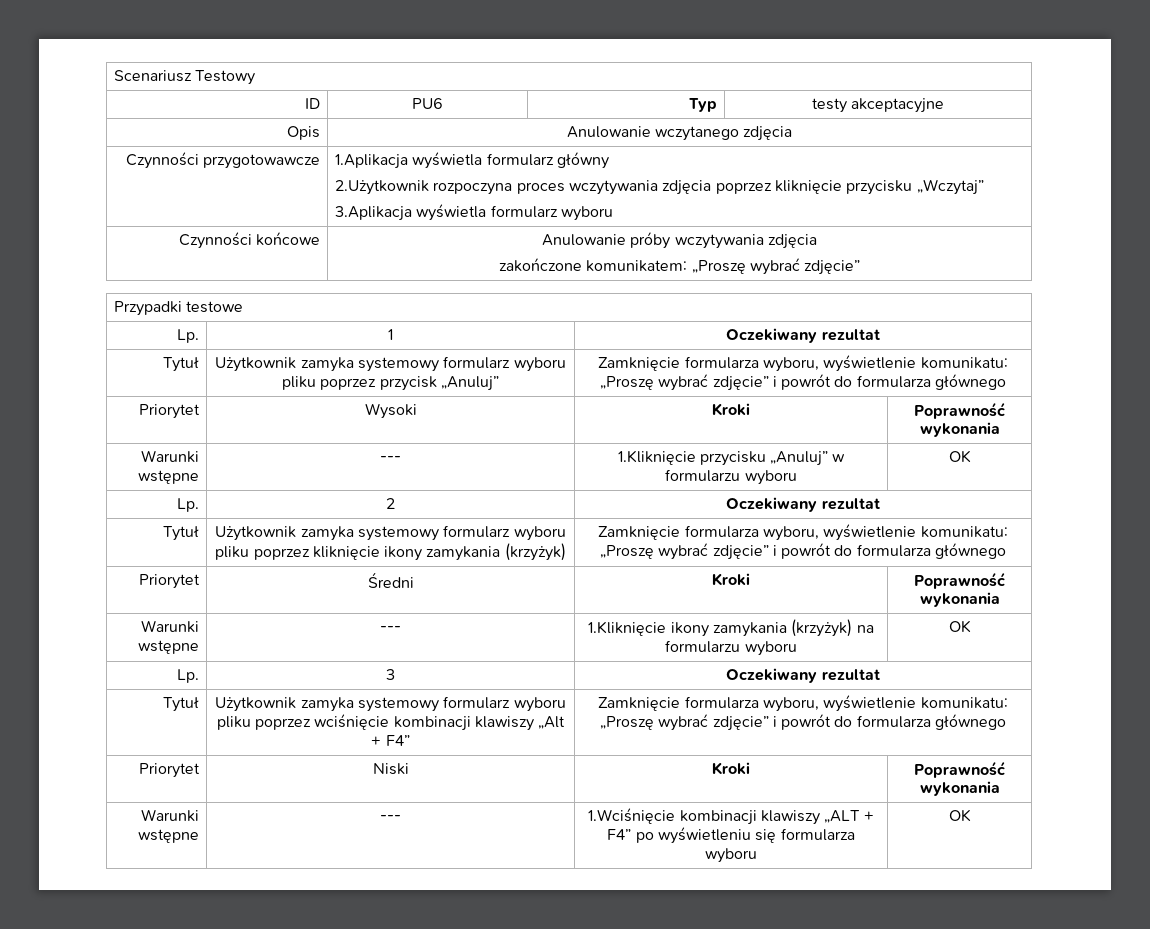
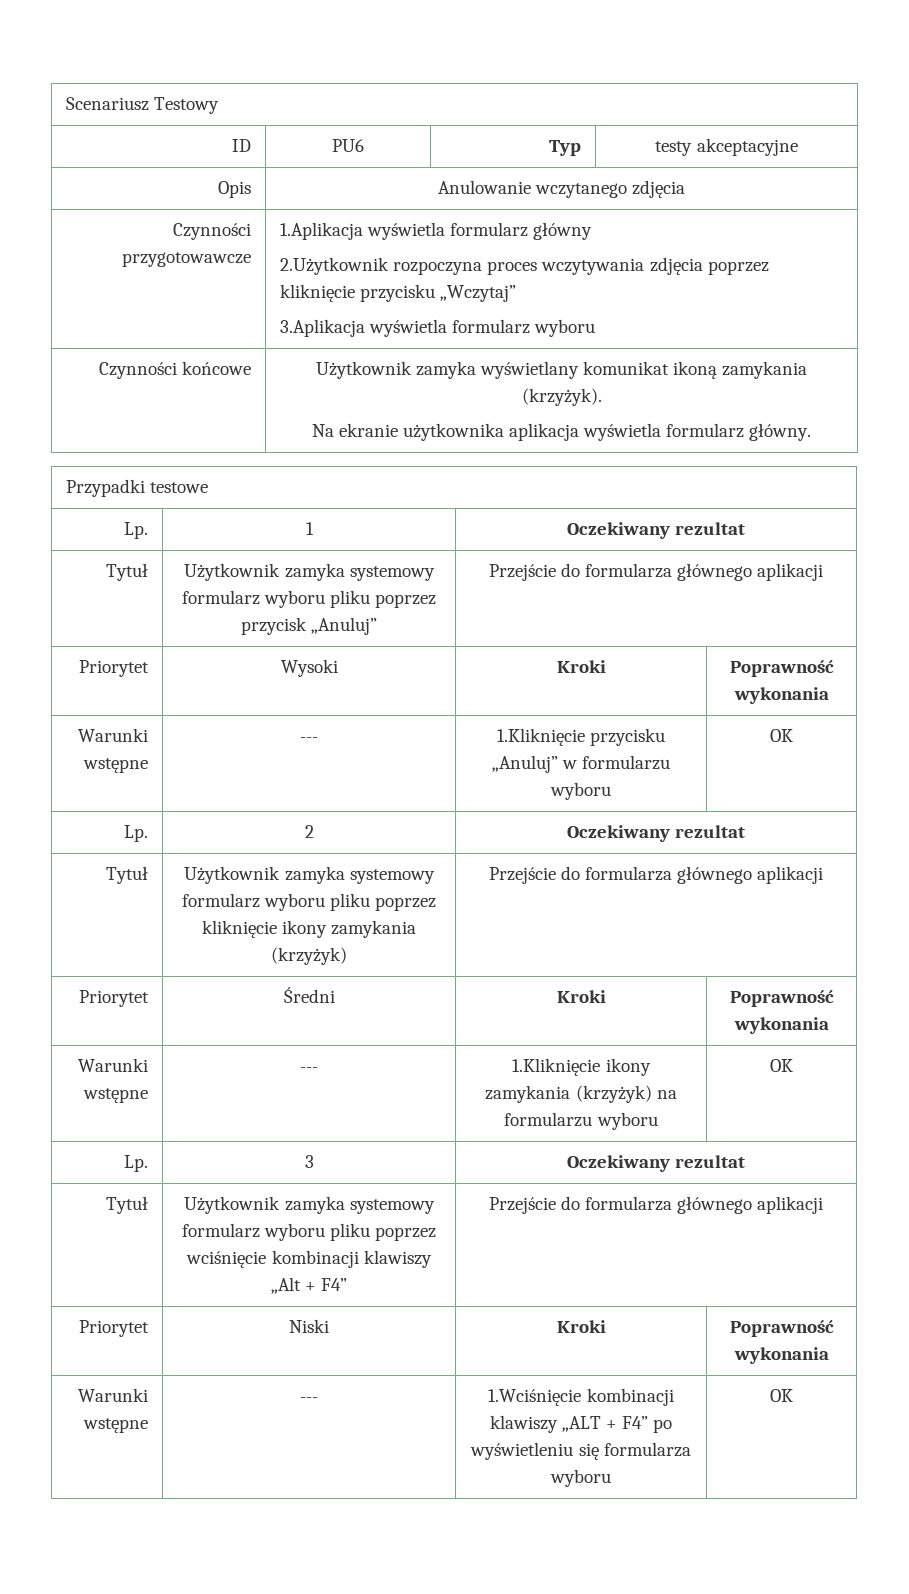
- Czynności końcowe | Anulowanie próby wczytywania zdjęcia
- zakończone komunikatem: „Proszę wybrać zdjęcie”
+ Czynności końcowe | Użytkownik zamyka wyświetlany komunikat ikoną zamykania (krzyżyk).
+ Na ekranie użytkownika aplikacja wyświetla formularz główny.
- Tytuł | Użytkownik zamyka systemowy formularz wyboru pliku poprzez przycisk „Anuluj” | Zamknięcie formularza wyboru, wyświetlenie komunikatu: „Proszę wybrać zdjęcie” i powrót do formularza głównego
+ Tytuł | Użytkownik zamyka systemowy formularz wyboru pliku poprzez przycisk „Anuluj” | Przejście do formularza głównego aplikacji
- Tytuł | Użytkownik zamyka systemowy formularz wyboru pliku poprzez kliknięcie ikony zamykania (krzyżyk) | Zamknięcie formularza wyboru, wyświetlenie komunikatu: „Proszę wybrać zdjęcie” i powrót do formularza głównego
+ Tytuł | Użytkownik zamyka systemowy formularz wyboru pliku poprzez kliknięcie ikony zamykania (krzyżyk) | Przejście do formularza głównego aplikacji
- Tytuł | Użytkownik zamyka systemowy formularz wyboru pliku poprzez wciśnięcie kombinacji klawiszy „Alt + F4” | Zamknięcie formularza wyboru, wyświetlenie komunikatu: „Proszę wybrać zdjęcie” i powrót do formularza głównego
+ Tytuł | Użytkownik zamyka systemowy formularz wyboru pliku poprzez wciśnięcie kombinacji klawiszy „Alt + F4” | Przejście do formularza głównego aplikacji

